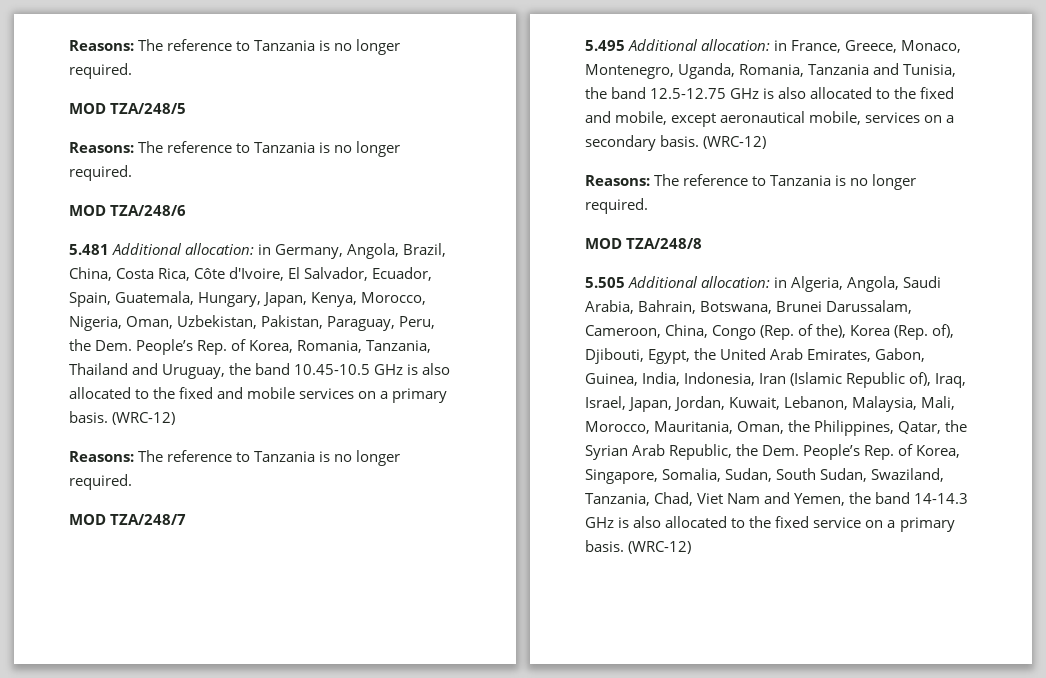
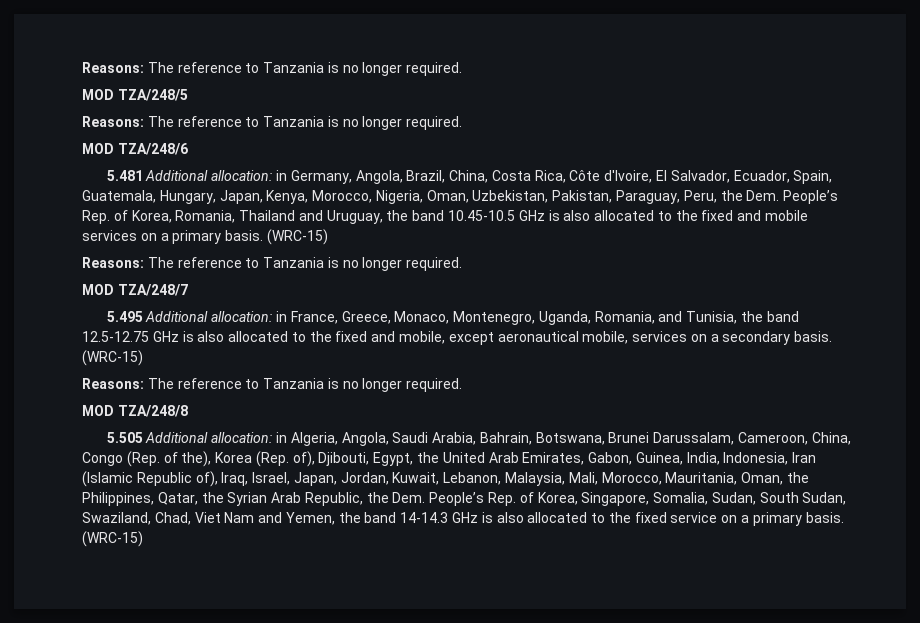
- 5.481 Additional allocation: in Germany, Angola, Brazil, China, Costa Rica, Côte d'Ivoire, El Salvador, Ecuador, Spain, Guatemala, Hungary, Japan, Kenya, Morocco, Nigeria, Oman, Uzbekistan, Pakistan, Paraguay, Peru, the Dem. People’s Rep. of Korea, Romania, Tanzania, Thailand and Uruguay, the band 10.45-10.5 GHz is also allocated to the fixed and mobile services on a primary basis. (WRC-12)
+ 5.481 Additional allocation: in Germany, Angola, Brazil, China, Costa Rica, Côte d'Ivoire, El Salvador, Ecuador, Spain, Guatemala, Hungary, Japan, Kenya, Morocco, Nigeria, Oman, Uzbekistan, Pakistan, Paraguay, Peru, the Dem. People’s Rep. of Korea, Romania, Thailand and Uruguay, the band 10.45-10.5 GHz is also allocated to the fixed and mobile services on a primary basis. (WRC-15)
- 5.495 Additional allocation: in France, Greece, Monaco, Montenegro, Uganda, Romania, Tanzania and Tunisia, the band 12.5-12.75 GHz is also allocated to the fixed and mobile, except aeronautical mobile, services on a secondary basis. (WRC-12)
+ 5.495 Additional allocation: in France, Greece, Monaco, Montenegro, Uganda, Romania, and Tunisia, the band 12.5-12.75 GHz is also allocated to the fixed and mobile, except aeronautical mobile, services on a secondary basis. (WRC-15)
- in Algeria, Angola, Saudi Arabia, Bahrain, Botswana, Brunei Darussalam, Cameroon, China, Congo (Rep. of the), Korea (Rep. of), Djibouti, Egypt, the United Arab Emirates, Gabon, Guinea, India, Indonesia, Iran (Islamic Republic of), Iraq, Israel, Japan, Jordan, Kuwait, Lebanon, Malaysia, Mali, Morocco, Mauritania, Oman, the Philippines, Qatar, the Syrian Arab Republic, the Dem. People’s Rep. of Korea, Singapore, Somalia, Sudan, South Sudan, Swaziland, Tanzania, Chad, Viet Nam and Yemen, the band 14-14.3 GHz is also allocated to the fixed service on a primary basis. (WRC-12)
+ in Algeria, Angola, Saudi Arabia, Bahrain, Botswana, Brunei Darussalam, Cameroon, China, Congo (Rep. of the), Korea (Rep. of), Djibouti, Egypt, the United Arab Emirates, Gabon, Guinea, India, Indonesia, Iran (Islamic Republic of), Iraq, Israel, Japan, Jordan, Kuwait, Lebanon, Malaysia, Mali, Morocco, Mauritania, Oman, the Philippines, Qatar, the Syrian Arab Republic, the Dem. People’s Rep. of Korea, Singapore, Somalia, Sudan, South Sudan, Swaziland, Chad, Viet Nam and Yemen, the band 14-14.3 GHz is also allocated to the fixed service on a primary basis. (WRC-15)

